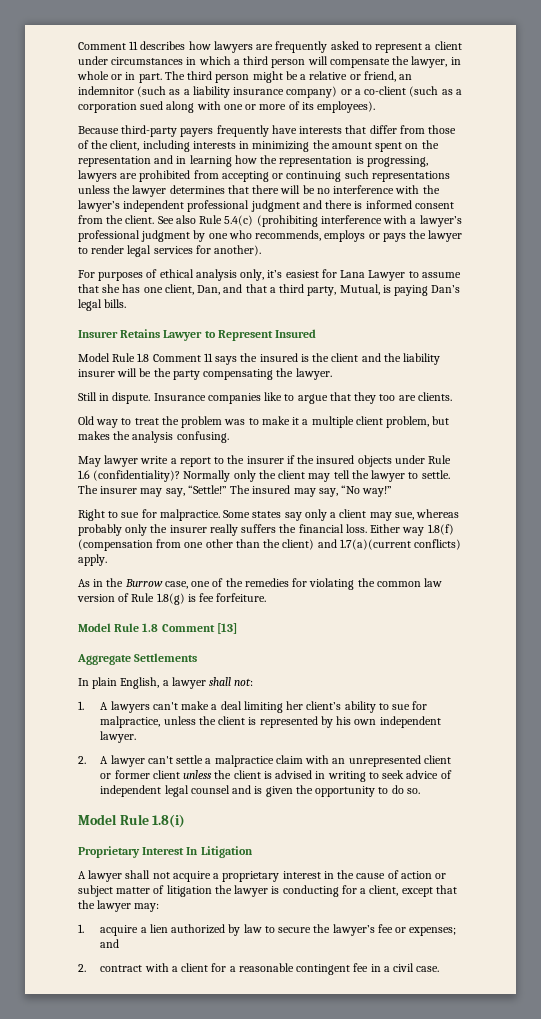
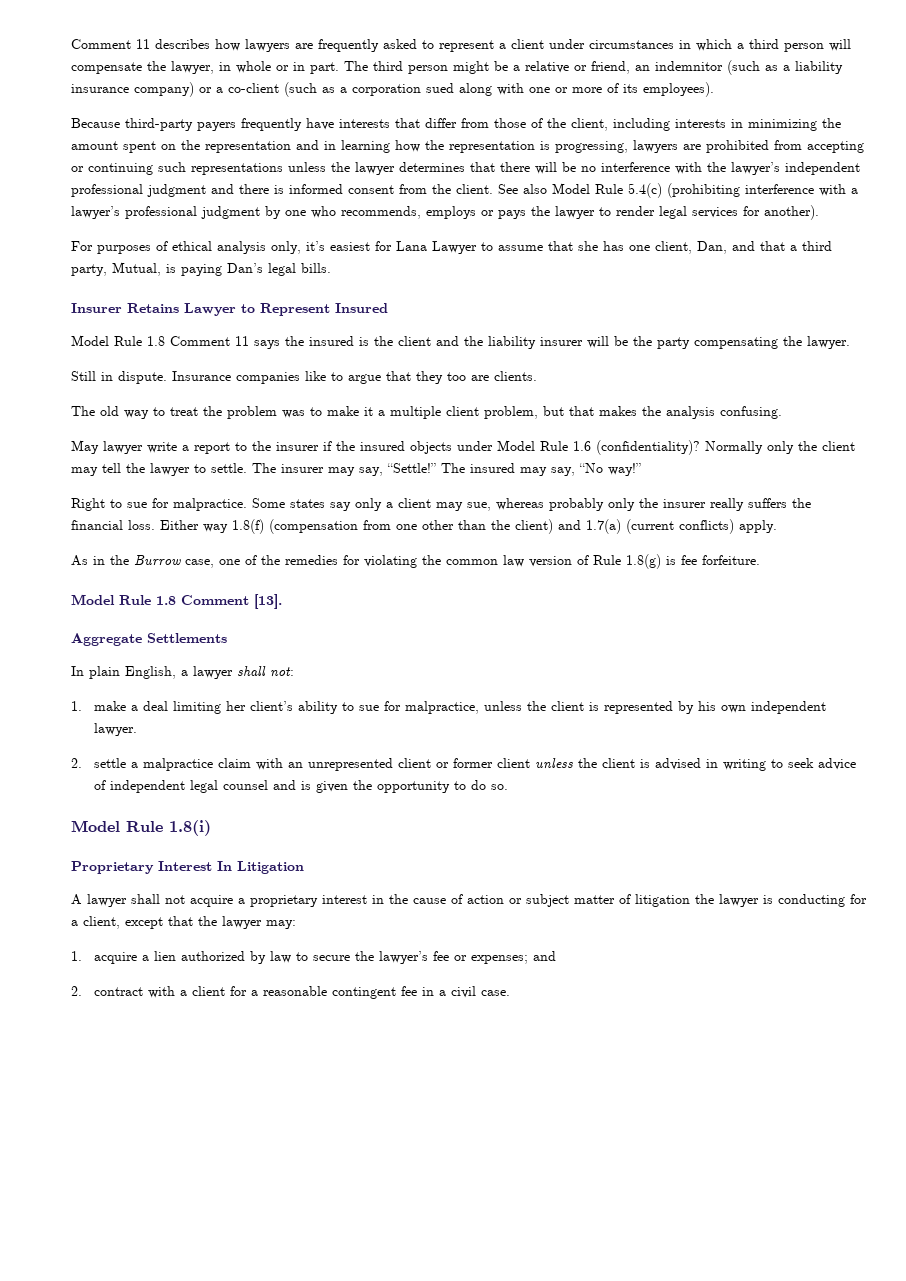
- See also Rule 5.4(c) (prohibiting interference with a lawyer’s professional judgment by one who recommends, employs or pays the lawyer to render legal services for another).
+ See also Model Rule 5.4(c) (prohibiting interference with a lawyer’s professional judgment by one who recommends, employs or pays the lawyer to render legal services for another).
- Old way to treat the problem was to make it a multiple client problem, but makes the analysis confusing.
+ The old way to treat the problem was to make it a multiple client problem, but that makes the analysis confusing.
- May lawyer write a report to the insurer if the insured objects under Rule 1.6 (confidentiality)?
+ May lawyer write a report to the insurer if the insured objects under Model Rule 1.6 (confidentiality)?
- Either way 1.8(f) (compensation from one other than the client) and 1.7(a)(current conflicts) apply.
+ Either way 1.8(f) (compensation from one other than the client) and 1.7(a) (current conflicts) apply.
- Model Rule 1.8 Comment [13]
+ Model Rule 1.8 Comment [13].
- 1. A lawyers can't make a deal limiting her client’s ability to sue for malpractice, unless the client is represented by his own independent lawyer.
+ 1. make a deal limiting her client’s ability to sue for malpractice, unless the client is represented by his own independent lawyer.
- 2. A lawyer can't settle a malpractice claim with an unrepresented client or former client unless the client is advised in writing to seek advice of independent legal counsel and is given the opportunity to do so.
+ 2. settle a malpractice claim with an unrepresented client or former client unless the client is advised in writing to seek advice of independent legal counsel and is given the opportunity to do so.

